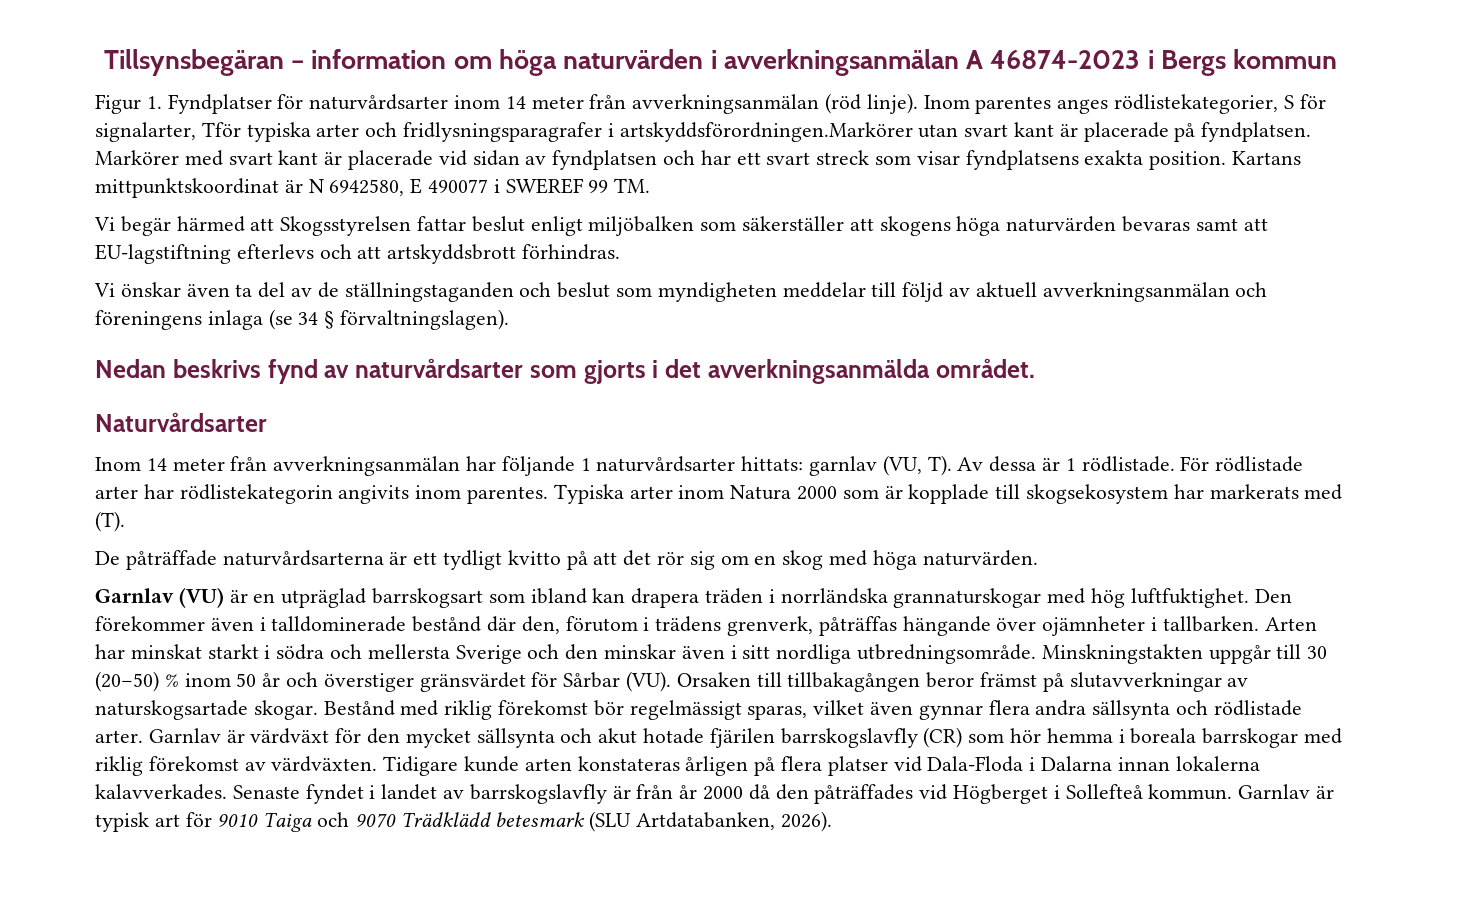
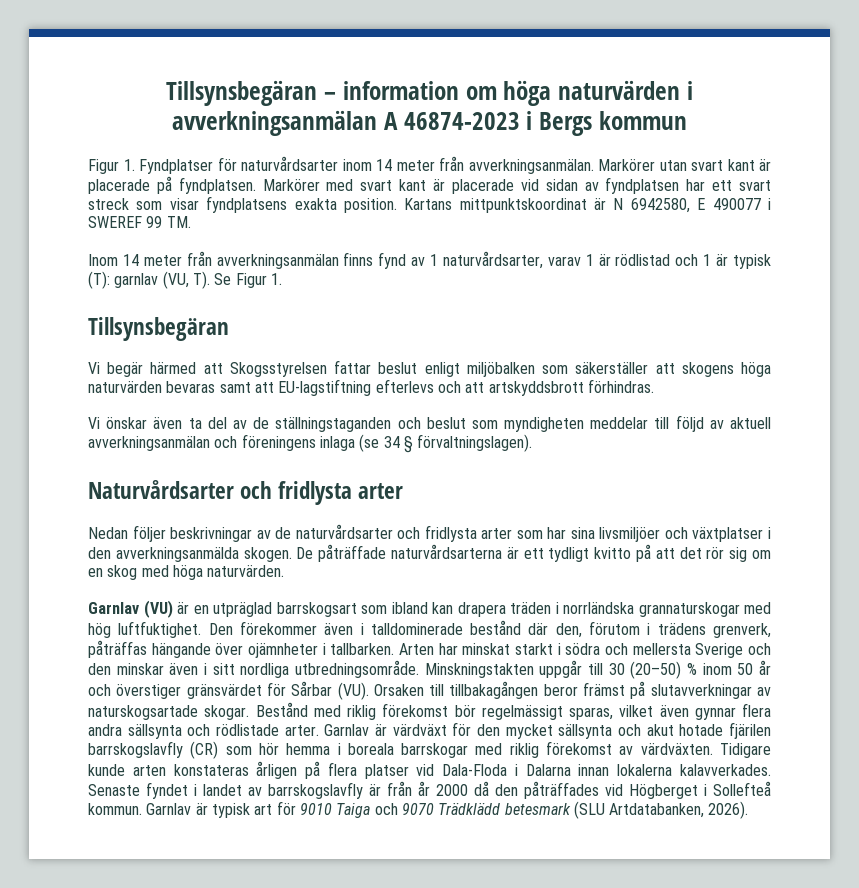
- Figur 1. Fyndplatser för naturvårdsarter inom 14 meter från avverkningsanmälan (röd linje). Inom parentes anges rödlistekategorier, S för signalarter, Tför typiska arter och fridlysningsparagrafer i artskyddsförordningen.Markörer utan svart kant är placerade på fyndplatsen.
+ Figur 1. Fyndplatser för naturvårdsarter inom 14 meter från avverkningsanmälan. Markörer utan svart kant är placerade på fyndplatsen.
- Markörer med svart kant är placerade vid sidan av fyndplatsen och har ett svart streck som visar fyndplatsens exakta position.
+ Markörer med svart kant är placerade vid sidan av fyndplatsen har ett svart streck som visar fyndplatsens exakta position.
+ Inom 14 meter från avverkningsanmälan finns fynd av 1 naturvårdsarter, varav 1 är rödlistad och 1 är typisk (T): garnlav (VU, T). Se Figur 1.
+ Tillsynsbegäran
- Nedan beskrivs fynd av naturvårdsarter som gjorts i det avverkningsanmälda området.
- Naturvårdsarter
- Inom 14 meter från avverkningsanmälan har följande 1 naturvårdsarter hittats: garnlav (VU, T). Av dessa är 1 rödlistade. För rödlistade arter har rödlistekategorin angivits inom parentes. Typiska arter inom Natura 2000 som är kopplade till skogsekosystem har markerats med (T).
- De påträffade naturvårdsarterna är ett tydligt kvitto på att det rör sig om en skog med höga naturvärden.
+ Naturvårdsarter och fridlysta arter
+ Nedan följer beskrivningar av de naturvårdsarter och fridlysta arter som har sina livsmiljöer och växtplatser i den avverkningsanmälda skogen. De påträffade naturvårdsarterna är ett tydligt kvitto på att det rör sig om en skog med höga naturvärden.

